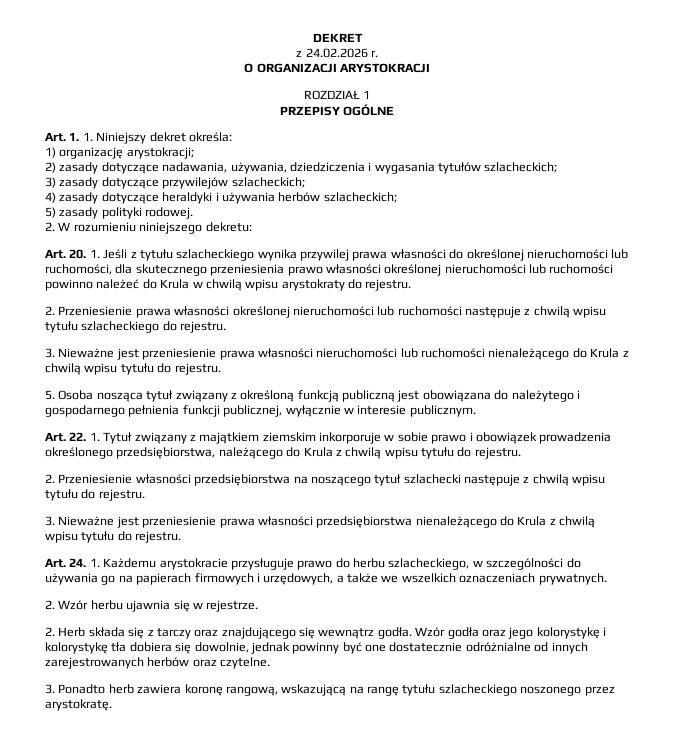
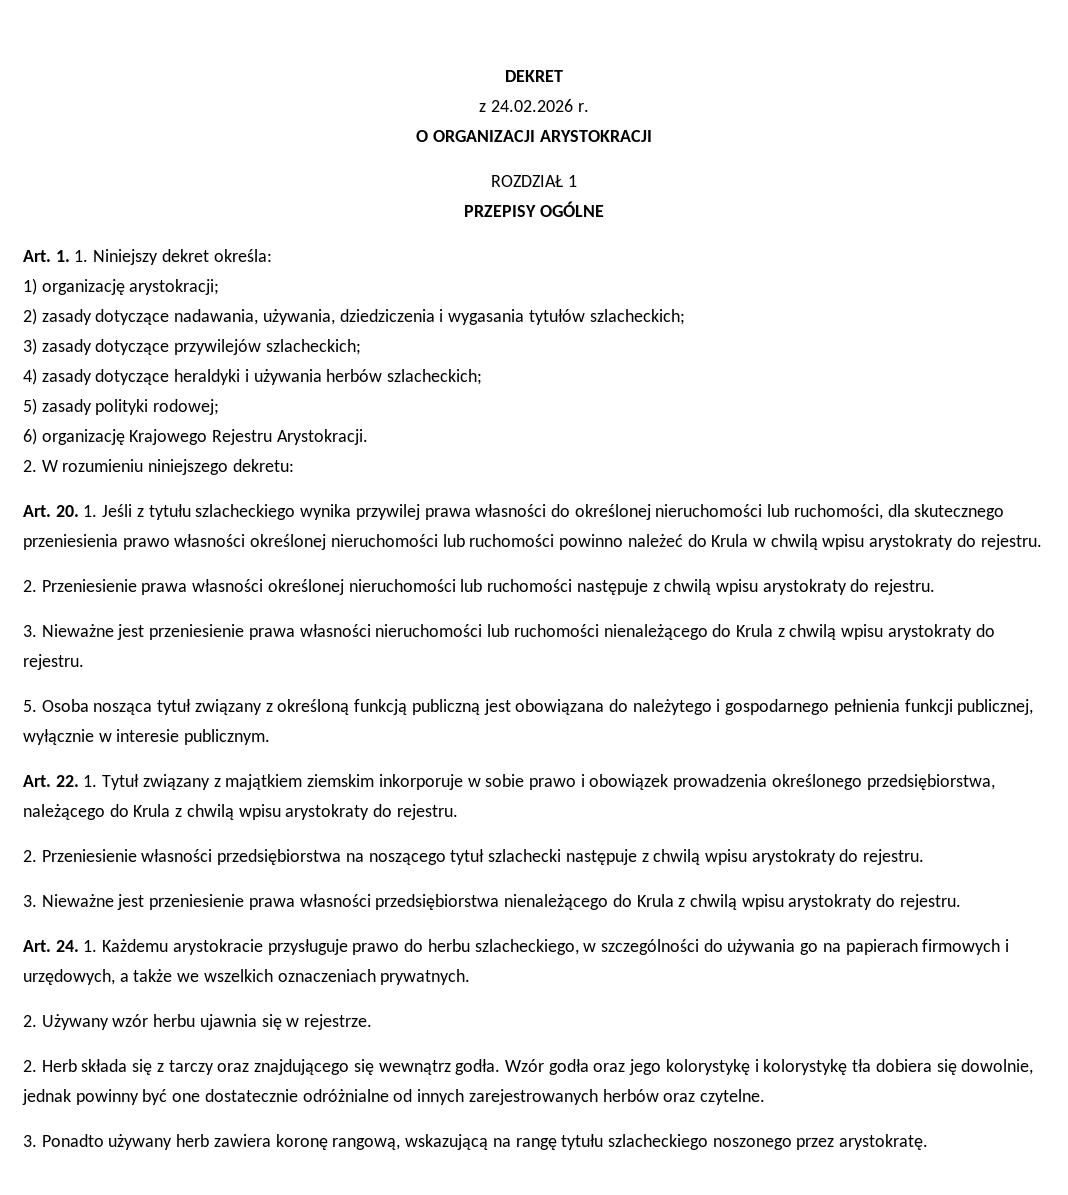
- 5) zasady polityki rodowej.
+ 5) zasady polityki rodowej;
+ 6) organizację Krajowego Rejestru Arystokracji.
- 2. Przeniesienie prawa własności określonej nieruchomości lub ruchomości następuje z chwilą wpisu tytułu szlacheckiego do rejestru.
+ 2. Przeniesienie prawa własności określonej nieruchomości lub ruchomości następuje z chwilą wpisu arystokraty do rejestru.
- 3. Nieważne jest przeniesienie prawa własności nieruchomości lub ruchomości nienależącego do Krula z chwilą wpisu tytułu do rejestru.
+ 3. Nieważne jest przeniesienie prawa własności nieruchomości lub ruchomości nienależącego do Krula z chwilą wpisu arystokraty do rejestru.
- Art. 22. 1. Tytuł związany z majątkiem ziemskim inkorporuje w sobie prawo i obowiązek prowadzenia określonego przedsiębiorstwa, należącego do Krula z chwilą wpisu tytułu do rejestru.
+ Art. 22. 1. Tytuł związany z majątkiem ziemskim inkorporuje w sobie prawo i obowiązek prowadzenia określonego przedsiębiorstwa, należącego do Krula z chwilą wpisu arystokraty do rejestru.
- 2. Przeniesienie własności przedsiębiorstwa na noszącego tytuł szlachecki następuje z chwilą wpisu tytułu do rejestru.
+ 2. Przeniesienie własności przedsiębiorstwa na noszącego tytuł szlachecki następuje z chwilą wpisu arystokraty do rejestru.
- 3. Nieważne jest przeniesienie prawa własności przedsiębiorstwa nienależącego do Krula z chwilą wpisu tytułu do rejestru.
+ 3. Nieważne jest przeniesienie prawa własności przedsiębiorstwa nienależącego do Krula z chwilą wpisu arystokraty do rejestru.
- 2. Wzór herbu ujawnia się w rejestrze.
+ 2. Używany wzór herbu ujawnia się w rejestrze.
- 3. Ponadto herb zawiera koronę rangową, wskazującą na rangę tytułu szlacheckiego noszonego przez arystokratę.
+ 3. Ponadto używany herb zawiera koronę rangową, wskazującą na rangę tytułu szlacheckiego noszonego przez arystokratę.

